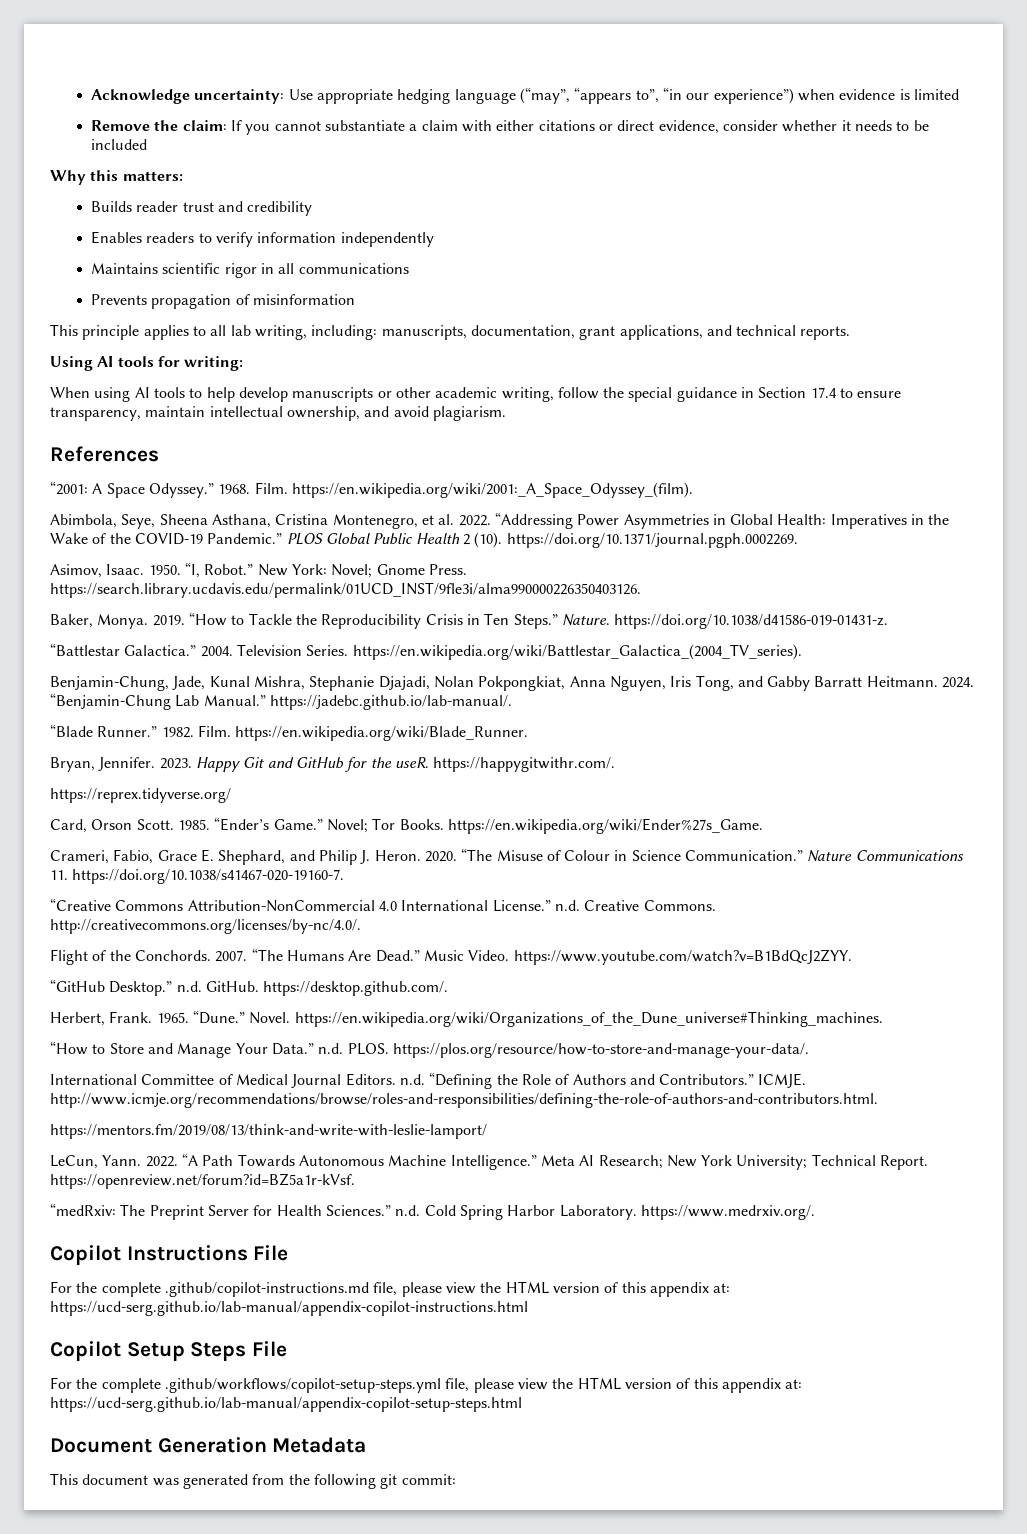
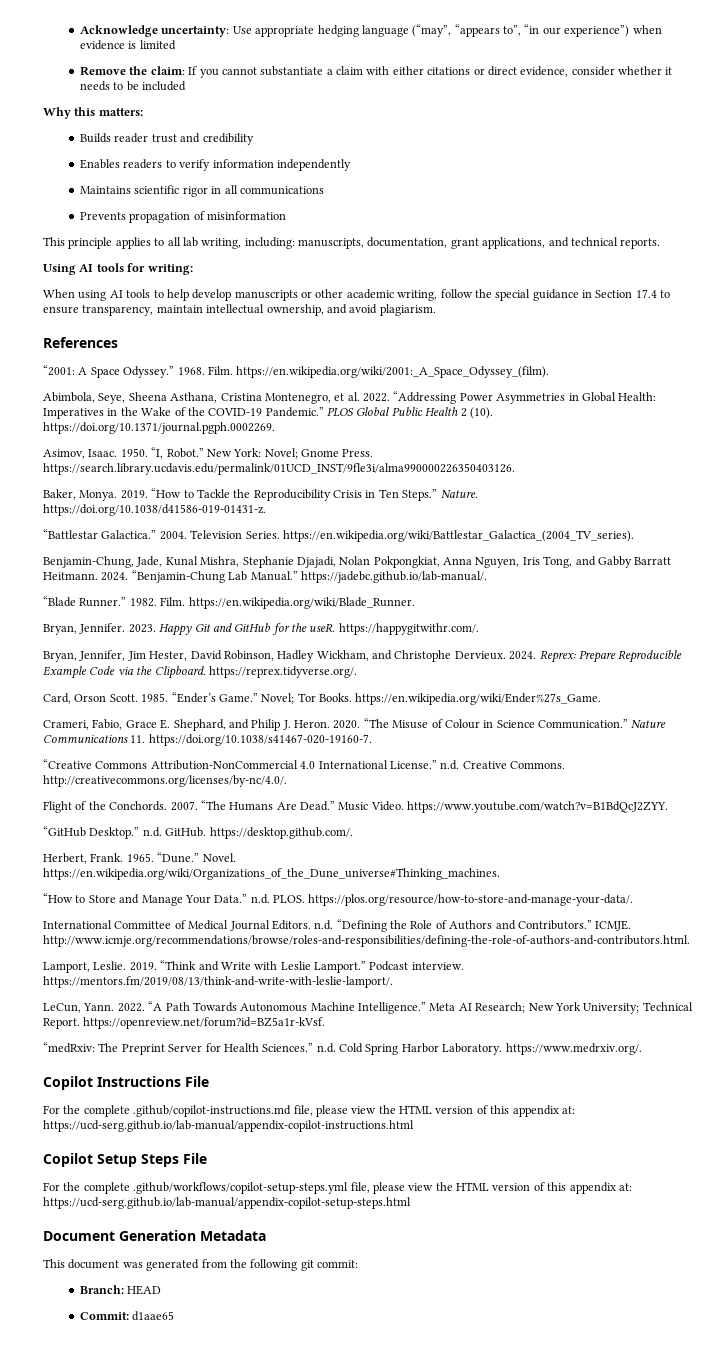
- https://reprex.tidyverse.org/
+ Bryan, Jennifer, Jim Hester, David Robinson, Hadley Wickham, and Christophe Dervieux. 2024. Reprex: Prepare Reproducible Example Code via the Clipboard. https://reprex.tidyverse.org/.
- https://mentors.fm/2019/08/13/think-and-write-with-leslie-lamport/
+ Lamport, Leslie. 2019. “Think and Write with Leslie Lamport.” Podcast interview. https://mentors.fm/2019/08/13/think-and-write-with-leslie-lamport/.
+ Branch: HEAD
+ Commit: d1aae65

